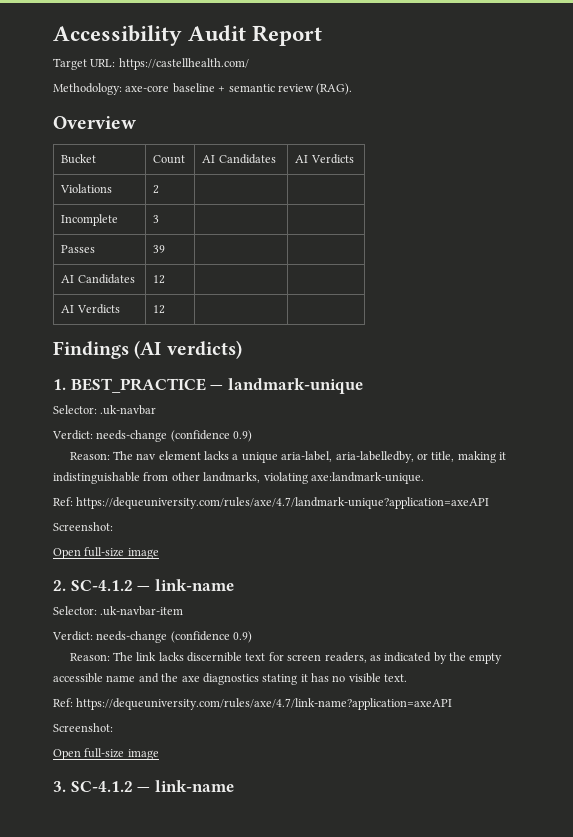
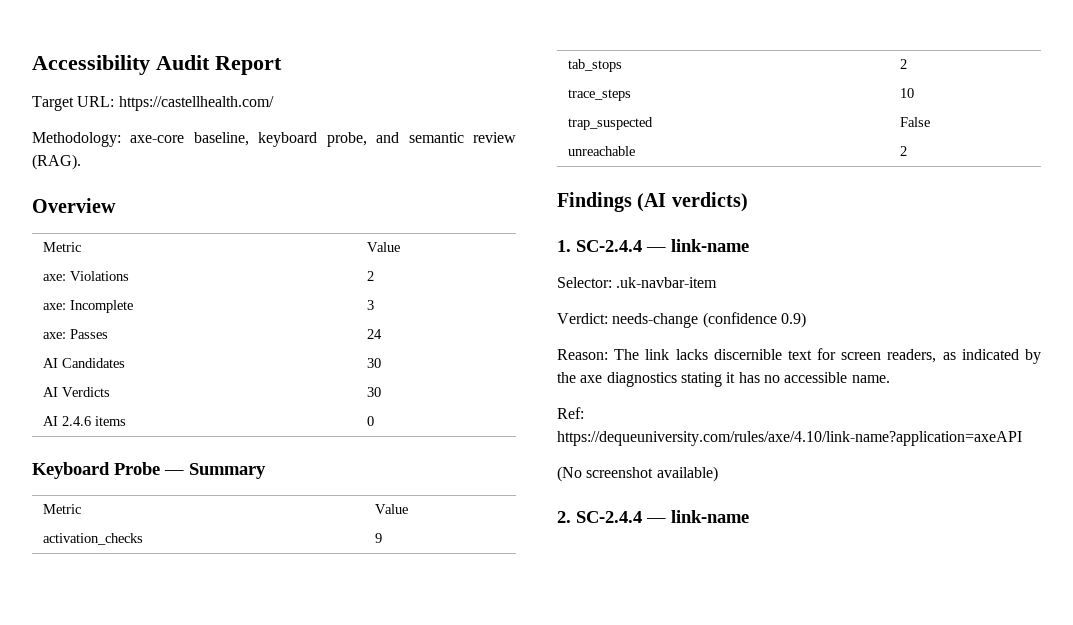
- Methodology: axe-core baseline + semantic review (RAG).
+ Methodology: axe-core baseline, keyboard probe, and semantic review (RAG).
  Overview
- Bucket | Count | AI Candidates | AI Verdicts
- Violations | 2 | |
- Incomplete | 3 | |
- Passes | 39 | |
- AI Candidates | 12 | |
+ Metric | Value
+ axe: Violations | 2
+ axe: Incomplete | 3
+ axe: Passes | 24
+ AI Candidates | 30
- AI Verdicts | 12 | |
+ AI Verdicts | 30
+ AI 2.4.6 items | 0
+ Keyboard Probe — Summary
+ Metric | Value
+ activation_checks | 9
+ tab_stops | 2
+ trace_steps | 10
+ trap_suspected | False
+ unreachable | 2
  Findings (AI verdicts)
- 1. BEST_PRACTICE — landmark-unique
- Selector: .uk-navbar
- Verdict: needs-change (confidence 0.9)
- Reason: The nav element lacks a unique aria-label, aria-labelledby, or title, making it indistinguishable from other landmarks, violating axe:landmark-unique.
- Ref: https://dequeuniversity.com/rules/axe/4.7/landmark-unique?application=axeAPI
- Screenshot:
- Open full-size image
- 2. SC-4.1.2 — link-name
+ 1. SC-2.4.4 — link-name
- Reason: The link lacks discernible text for screen readers, as indicated by the empty accessible name and the axe diagnostics stating it has no visible text.
- Ref: https://dequeuniversity.com/rules/axe/4.7/link-name?application=axeAPI
- Screenshot:
- Open full-size image
- 3. SC-4.1.2 — link-name
+ Reason: The link lacks discernible text for screen readers, as indicated by the axe diagnostics stating it has no accessible name.
+ Ref: https://dequeuniversity.com/rules/axe/4.10/link-name?application=axeAPI
+ (No screenshot available)
+ 2. SC-2.4.4 — link-name

